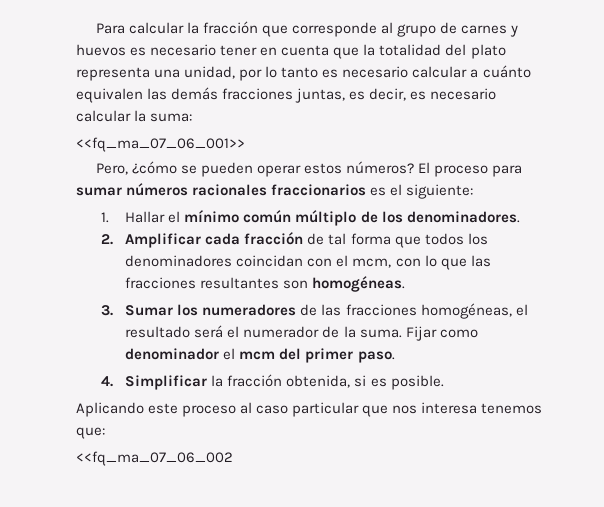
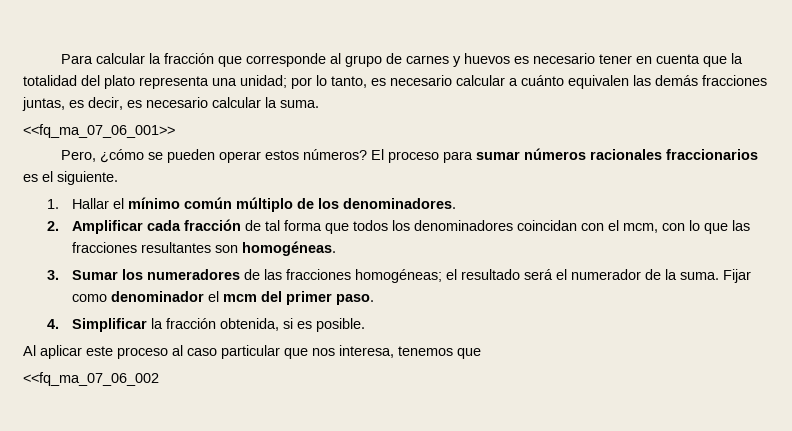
- Para calcular la fracción que corresponde al grupo de carnes y huevos es necesario tener en cuenta que la totalidad del plato representa una unidad, por lo tanto es necesario calcular a cuánto equivalen las demás fracciones juntas, es decir, es necesario calcular la suma:
+ Para calcular la fracción que corresponde al grupo de carnes y huevos es necesario tener en cuenta que la totalidad del plato representa una unidad; por lo tanto, es necesario calcular a cuánto equivalen las demás fracciones juntas, es decir, es necesario calcular la suma.
- El proceso para sumar números racionales fraccionarios es el siguiente:
+ El proceso para sumar números racionales fraccionarios es el siguiente.
- 3. Sumar los numeradores de las fracciones homogéneas, el resultado será el numerador de la suma.
+ 3. Sumar los numeradores de las fracciones homogéneas; el resultado será el numerador de la suma.
- Aplicando este proceso al caso particular que nos interesa tenemos que:
+ Al aplicar este proceso al caso particular que nos interesa, tenemos que

